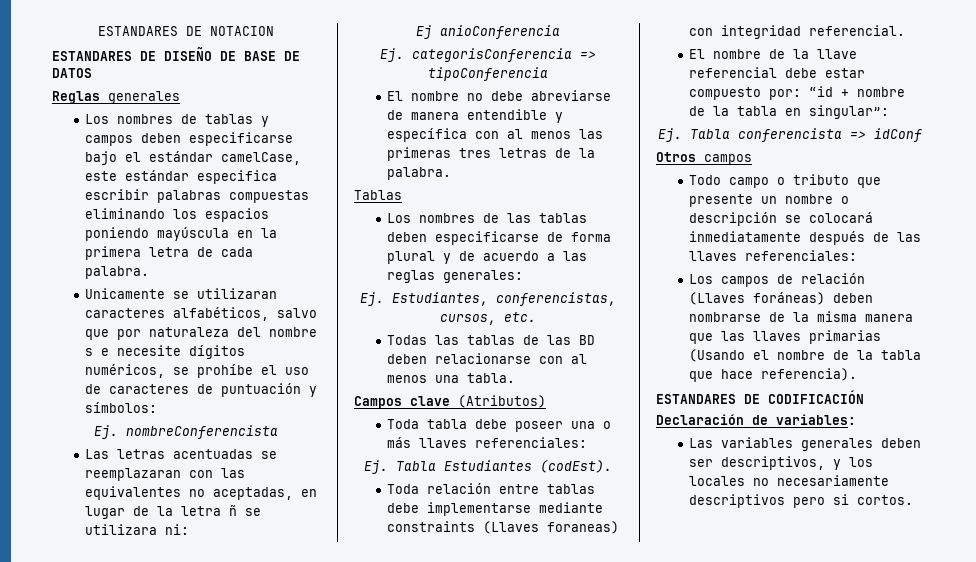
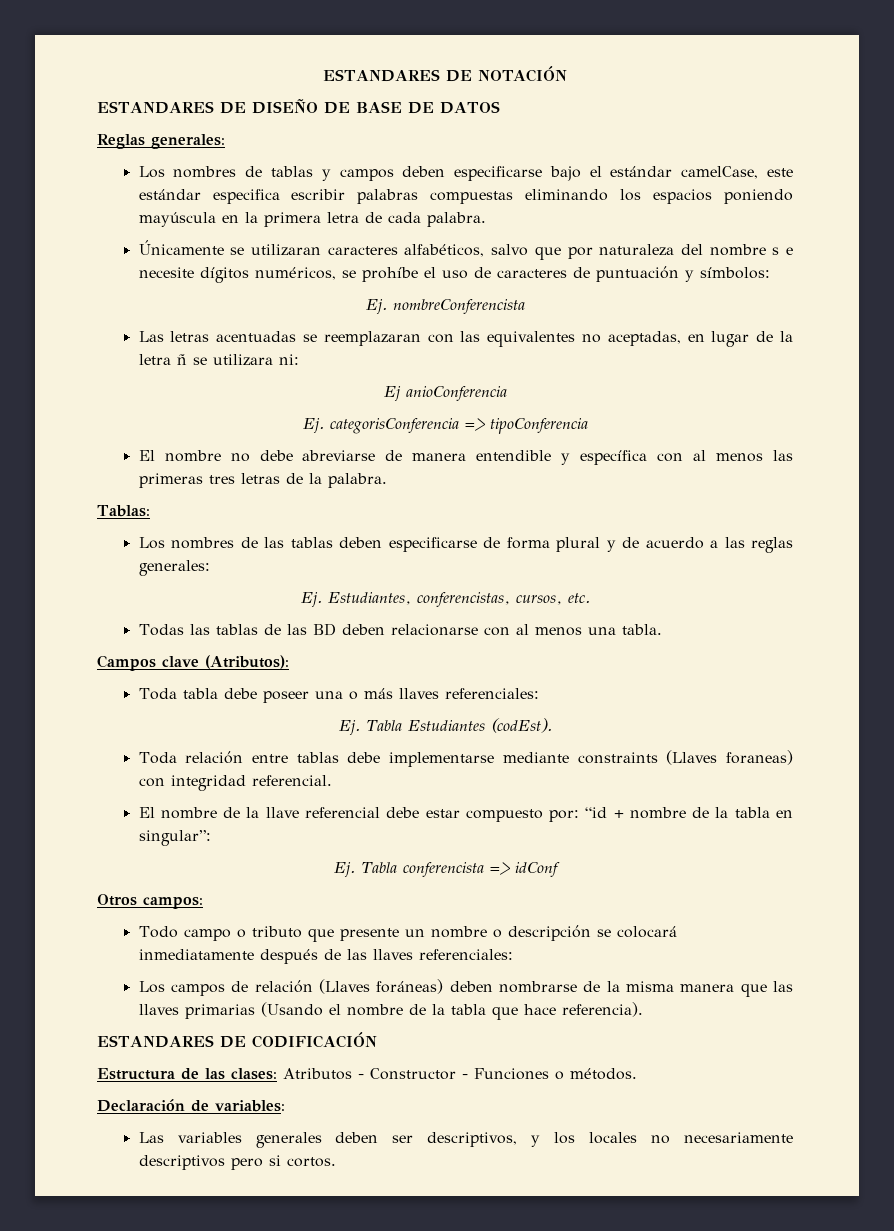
- ESTANDARES DE NOTACION
+ ESTANDARES DE NOTACIÓN
- Reglas generales
+ Reglas generales:
- Unicamente se utilizaran caracteres alfabéticos, salvo que por naturaleza del nombre s e necesite dígitos numéricos, se prohíbe el uso de caracteres de puntuación y símbolos:
+ Únicamente se utilizaran caracteres alfabéticos, salvo que por naturaleza del nombre s e necesite dígitos numéricos, se prohíbe el uso de caracteres de puntuación y símbolos:
- Tablas
+ Tablas:
- Campos clave (Atributos)
+ Campos clave (Atributos):
- Otros campos
+ Otros campos:
+ Estructura de las clases: Atributos - Constructor - Funciones o métodos.

